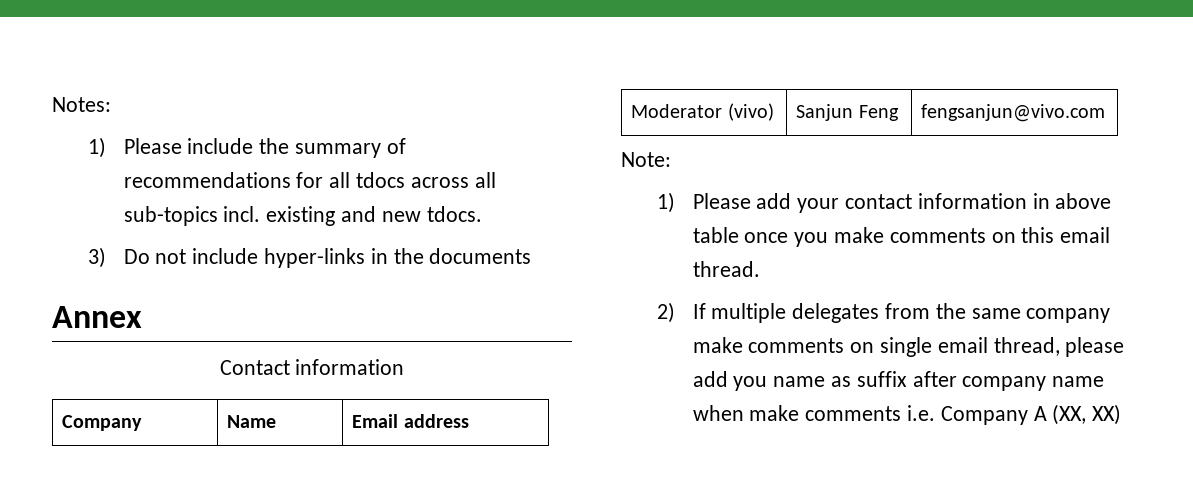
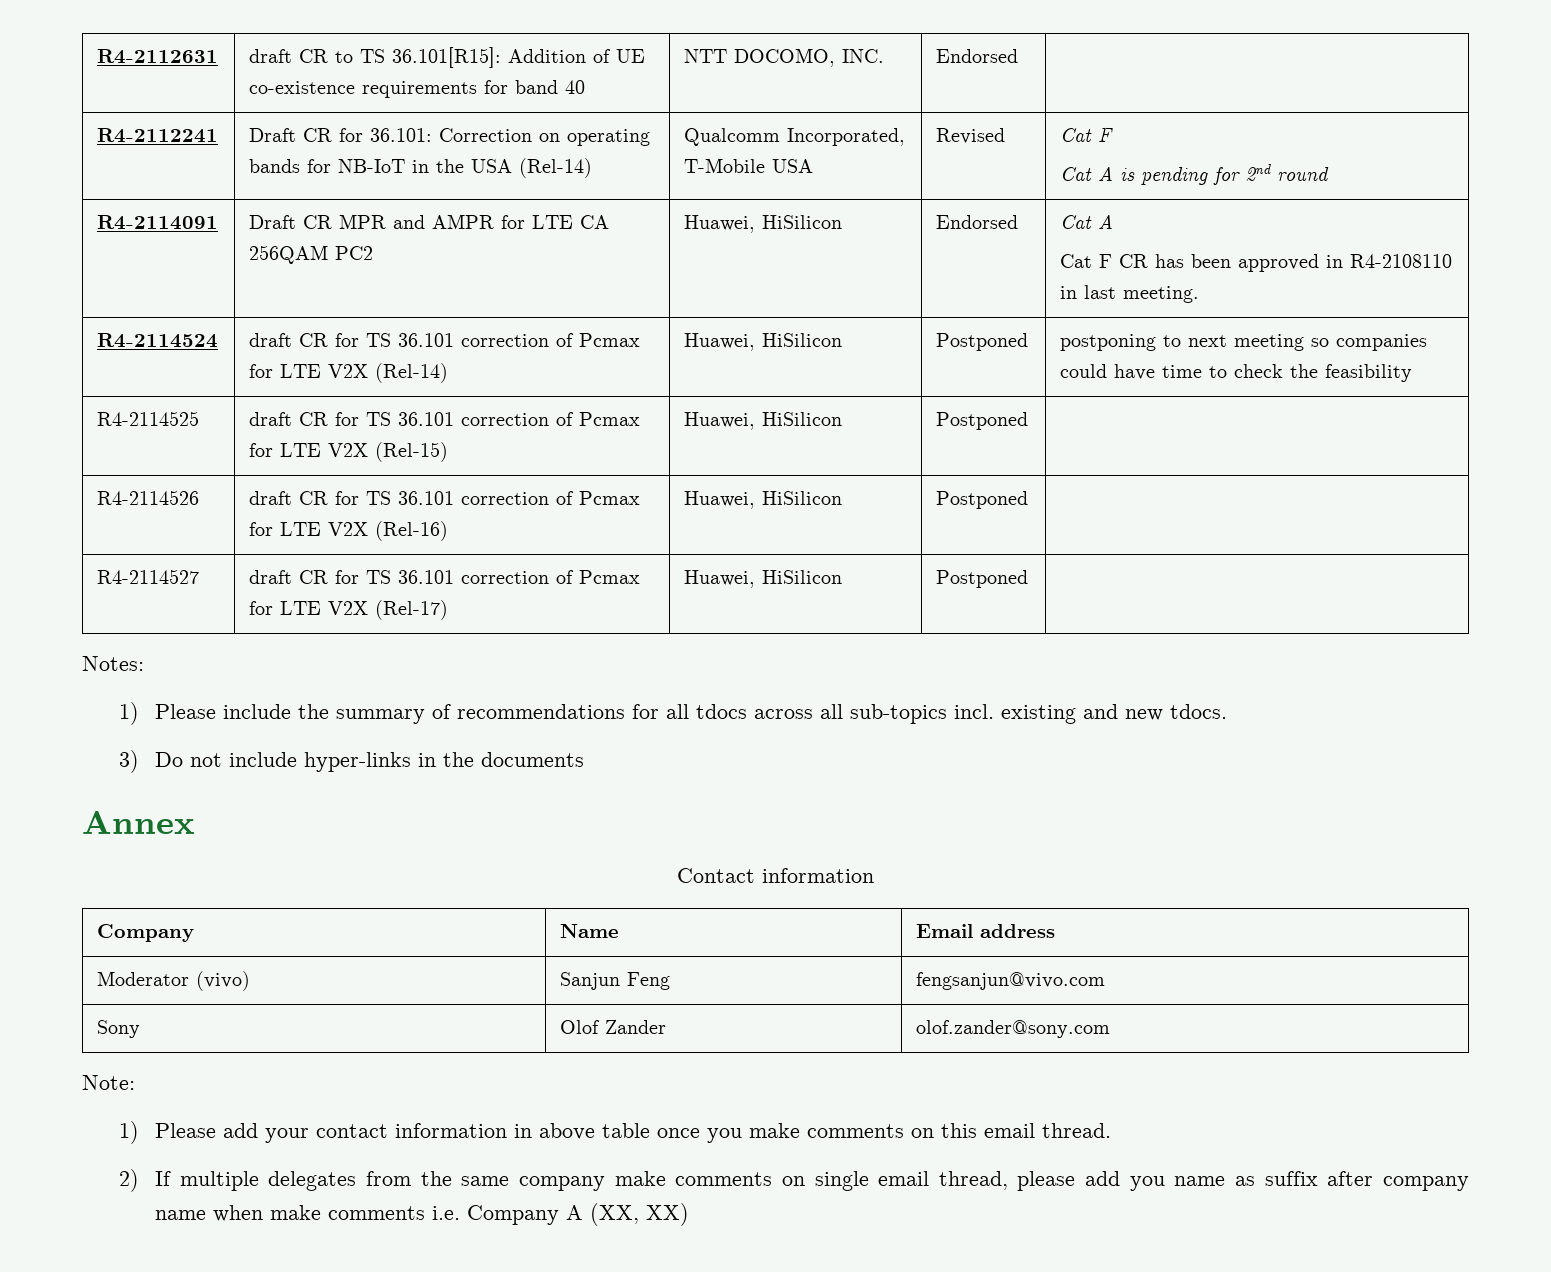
+ R4-2112631 | draft CR to TS 36.101[R15]: Addition of UE co-existence requirements for band 40 | NTT DOCOMO, INC. | Endorsed |
+ R4-2112241 | Draft CR for 36.101: Correction on operating bands for NB-IoT in the USA (Rel-14) | Qualcomm Incorporated, T-Mobile USA | Revised | Cat F
+ Cat A is pending for 2nd round
+ R4-2114091 | Draft CR MPR and AMPR for LTE CA 256QAM PC2 | Huawei, HiSilicon | Endorsed | Cat A
+ Cat F CR has been approved in R4-2108110 in last meeting.
+ R4-2114524 | draft CR for TS 36.101 correction of Pcmax for LTE V2X (Rel-14) | Huawei, HiSilicon | Postponed | postponing to next meeting so companies could have time to check the feasibility
+ R4-2114525 | draft CR for TS 36.101 correction of Pcmax for LTE V2X (Rel-15) | Huawei, HiSilicon | Postponed |
+ R4-2114526 | draft CR for TS 36.101 correction of Pcmax for LTE V2X (Rel-16) | Huawei, HiSilicon | Postponed |
+ R4-2114527 | draft CR for TS 36.101 correction of Pcmax for LTE V2X (Rel-17) | Huawei, HiSilicon | Postponed |
+ Sony | Olof Zander | olof.zander@sony.com

